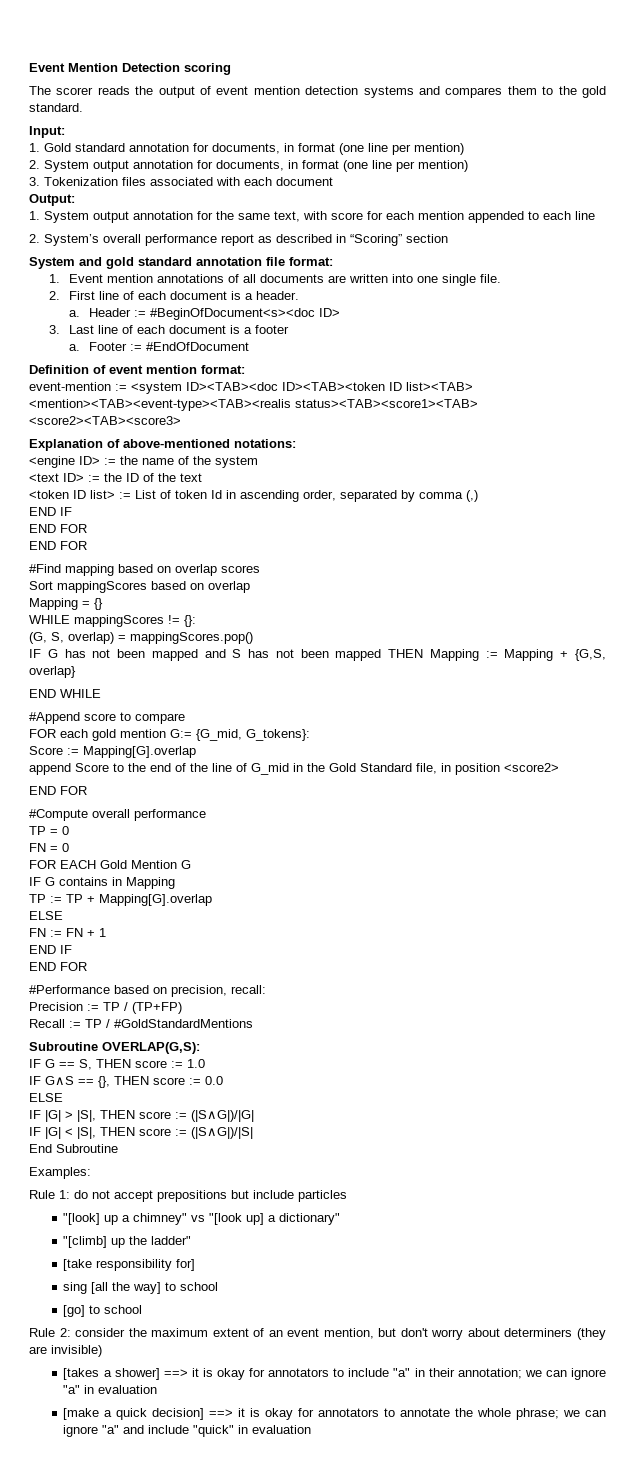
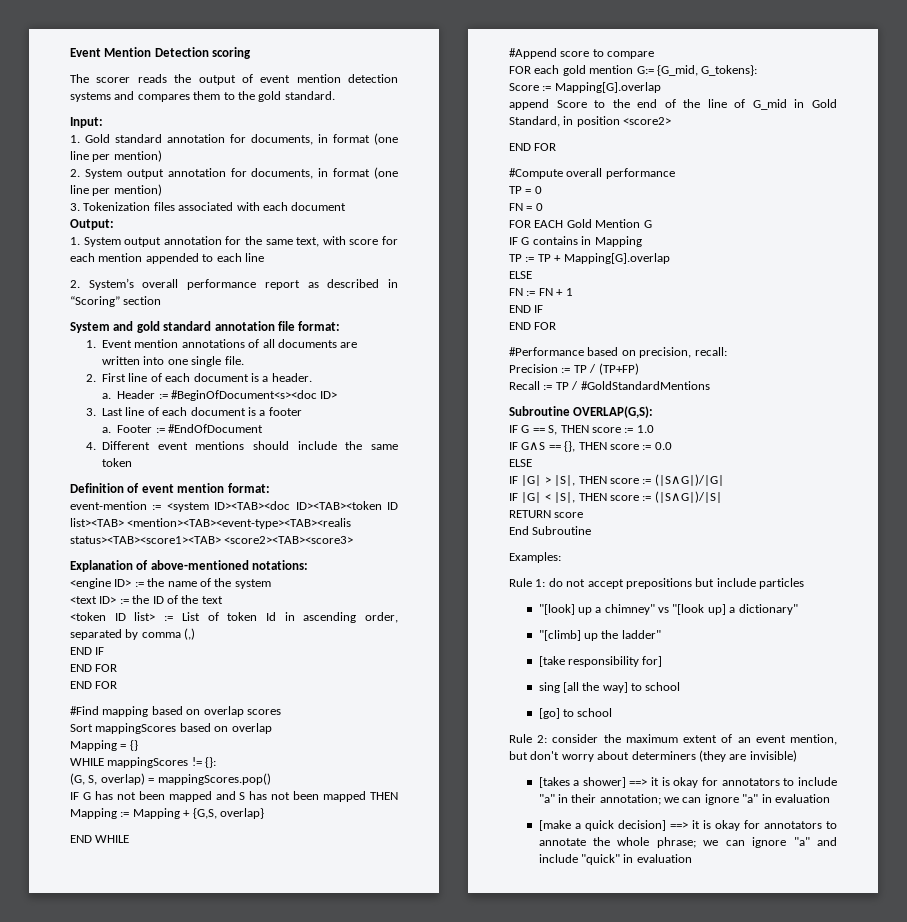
+ 4. Different event mentions should include the same token
- append Score to the end of the line of G_mid in the Gold Standard file, in position <score2>
+ append Score to the end of the line of G_mid in Gold Standard, in position <score2>
+ RETURN score

